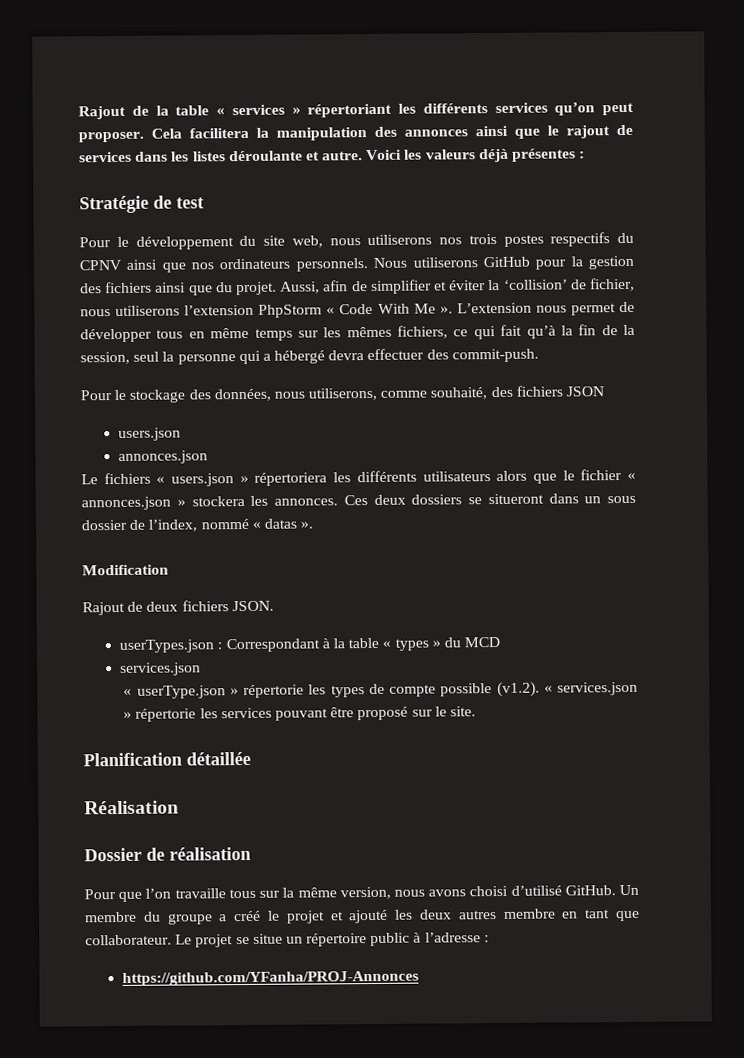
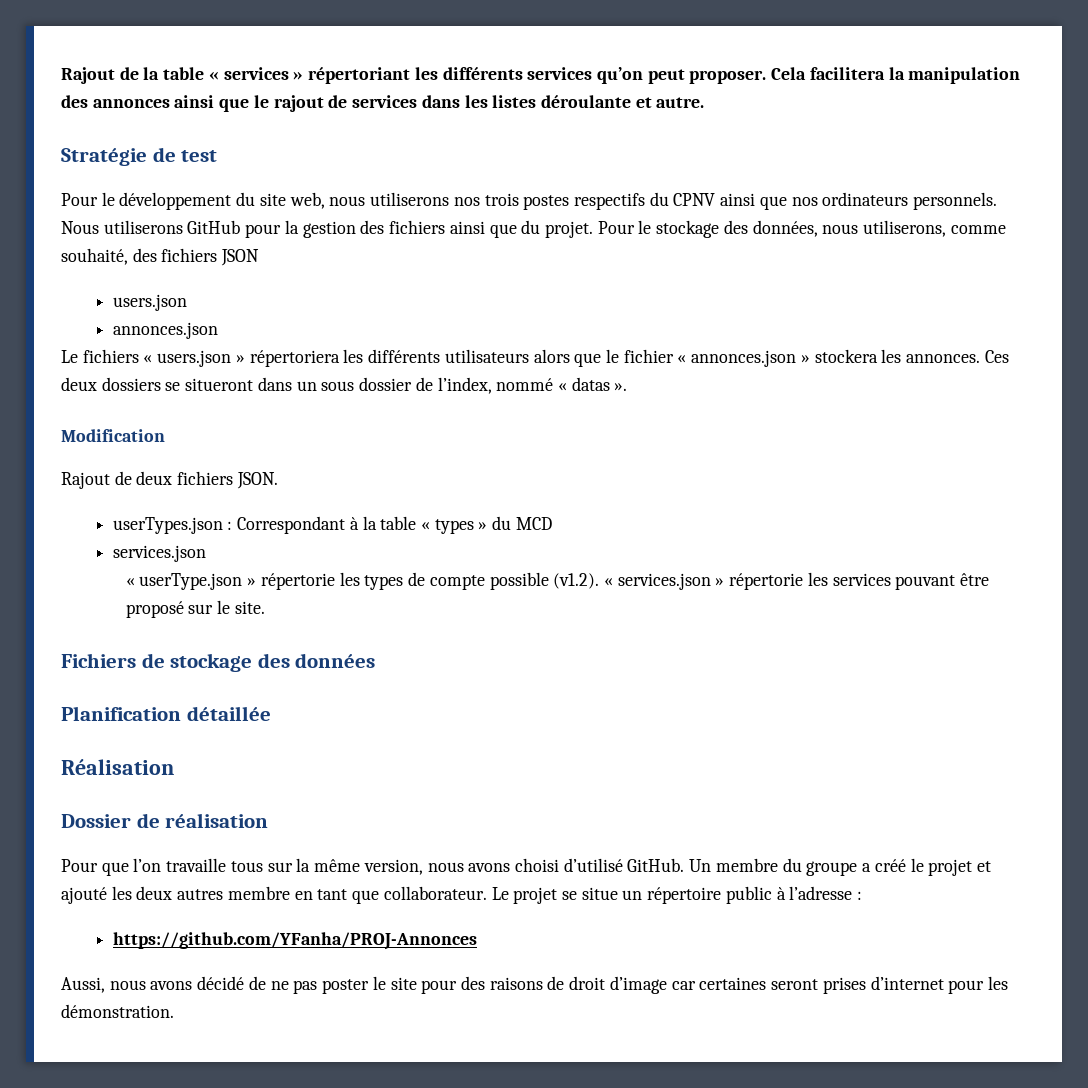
- Voici les valeurs déjà présentes :
- Nous utiliserons GitHub pour la gestion des fichiers ainsi que du projet. Aussi, afin de simplifier et éviter la ‘collision’ de fichier, nous utiliserons l’extension PhpStorm « Code With Me ». L’extension nous permet de développer tous en même temps sur les mêmes fichiers, ce qui fait qu’à la fin de la session, seul la personne qui a hébergé devra effectuer des commit-push.
- Pour le stockage des données, nous utiliserons, comme souhaité, des fichiers JSON
+ Nous utiliserons GitHub pour la gestion des fichiers ainsi que du projet. Pour le stockage des données, nous utiliserons, comme souhaité, des fichiers JSON
+ Fichiers de stockage des données
+ Aussi, nous avons décidé de ne pas poster le site pour des raisons de droit d’image car certaines seront prises d’internet pour les démonstration.

